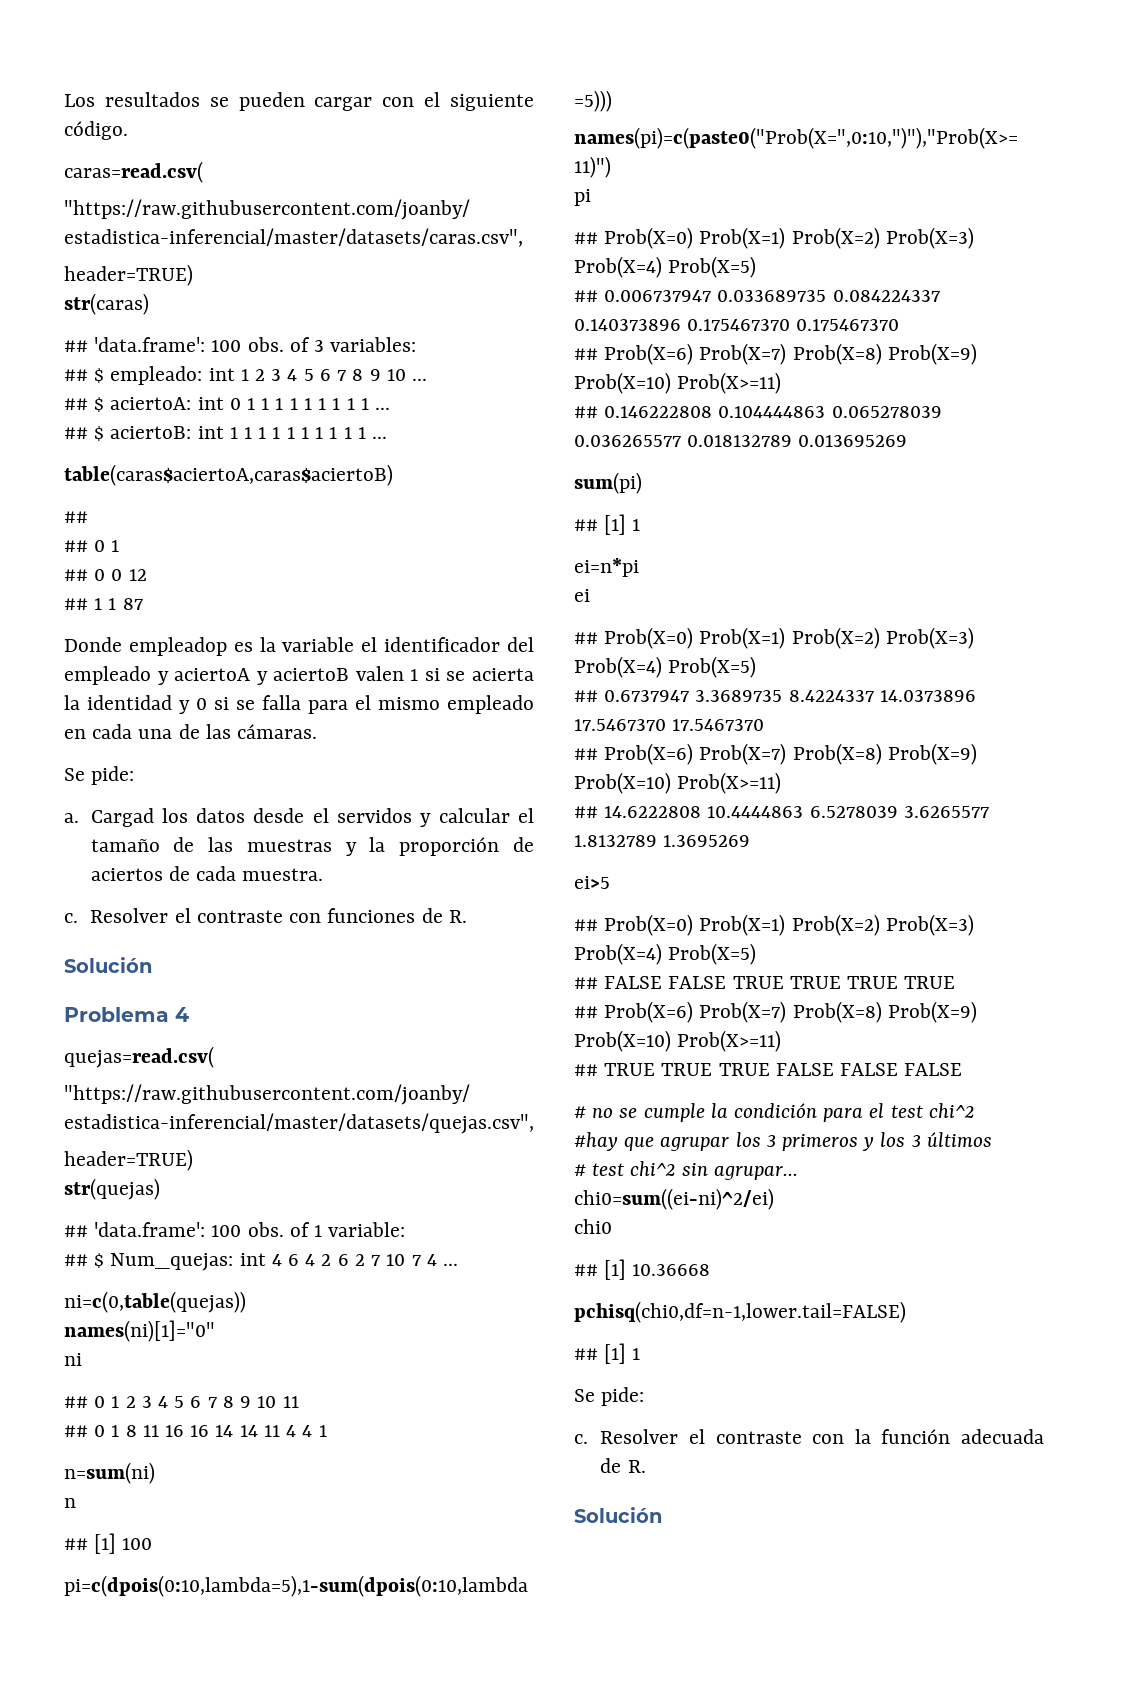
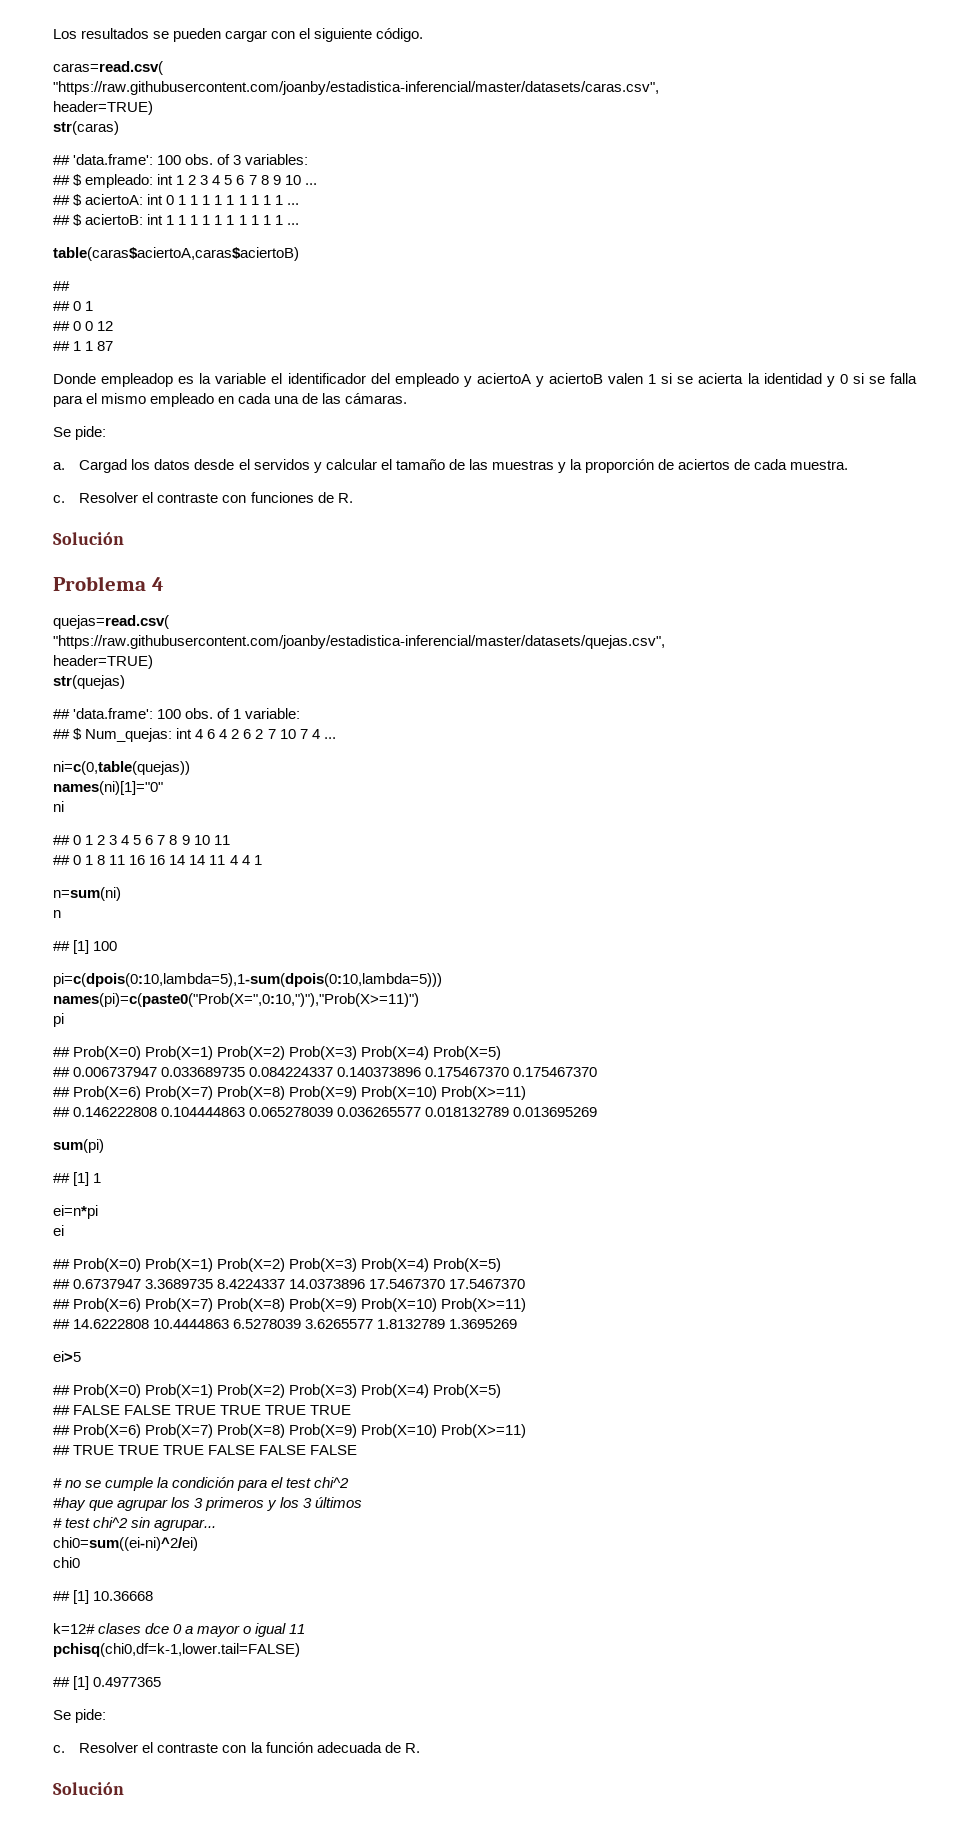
- pchisq(chi0,df=n-1,lower.tail=FALSE)
- ## [1] 1
+ k=12# clases dce 0 a mayor o igual 11
+ pchisq(chi0,df=k-1,lower.tail=FALSE)
+ ## [1] 0.4977365

